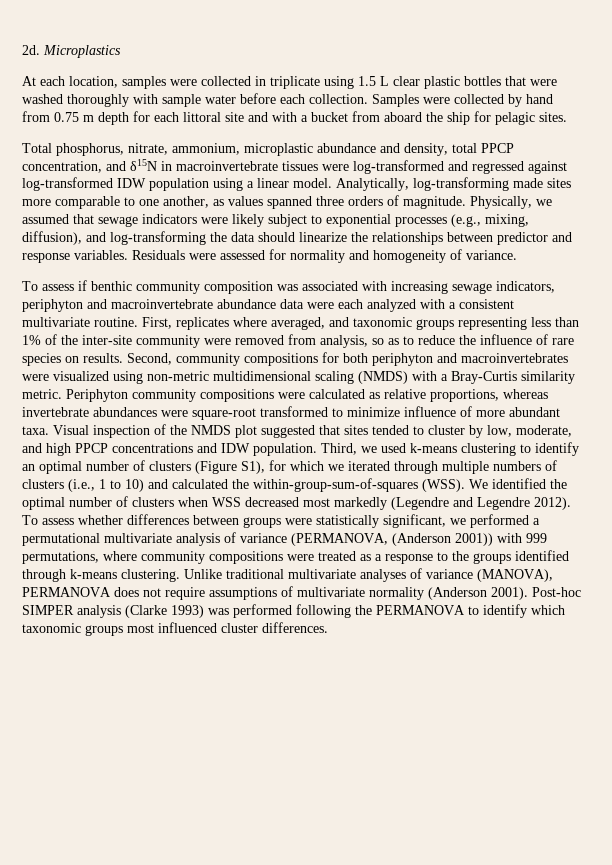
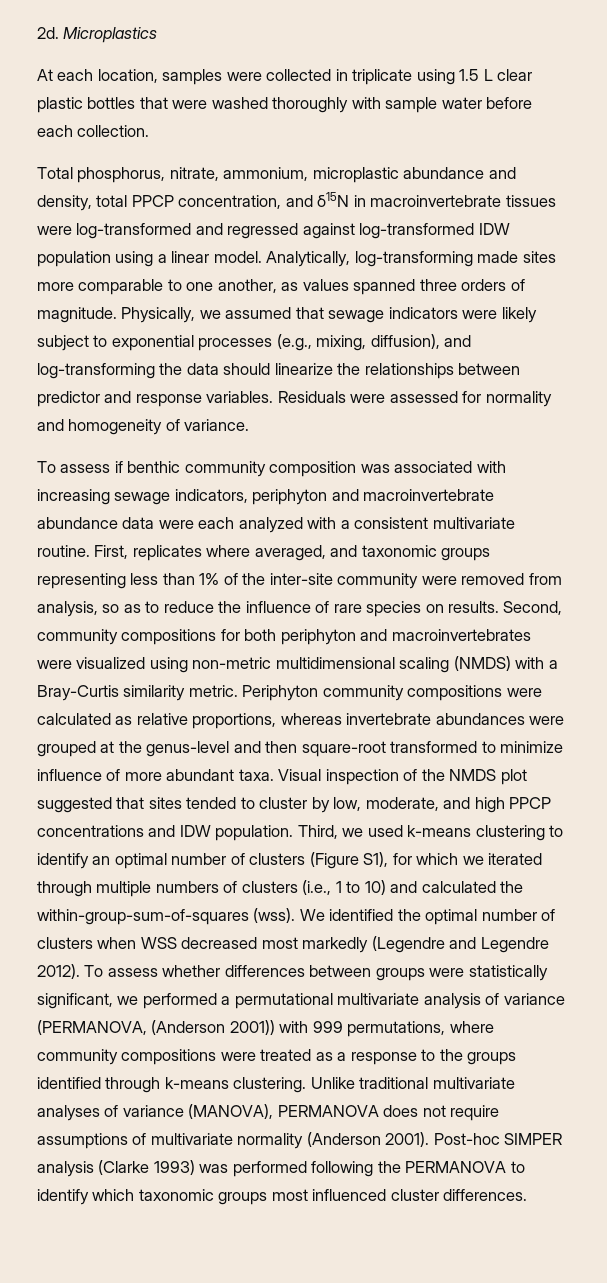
- Samples were collected by hand from 0.75 m depth for each littoral site and with a bucket from aboard the ship for pelagic sites.
- Periphyton community compositions were calculated as relative proportions, whereas invertebrate abundances were square-root transformed to minimize influence of more abundant taxa.
+ Periphyton community compositions were calculated as relative proportions, whereas invertebrate abundances were grouped at the genus-level and then square-root transformed to minimize influence of more abundant taxa.
- Third, we used k-means clustering to identify an optimal number of clusters (Figure S1), for which we iterated through multiple numbers of clusters (i.e., 1 to 10) and calculated the within-group-sum-of-squares (WSS).
+ Third, we used k-means clustering to identify an optimal number of clusters (Figure S1), for which we iterated through multiple numbers of clusters (i.e., 1 to 10) and calculated the within-group-sum-of-squares (wss).

